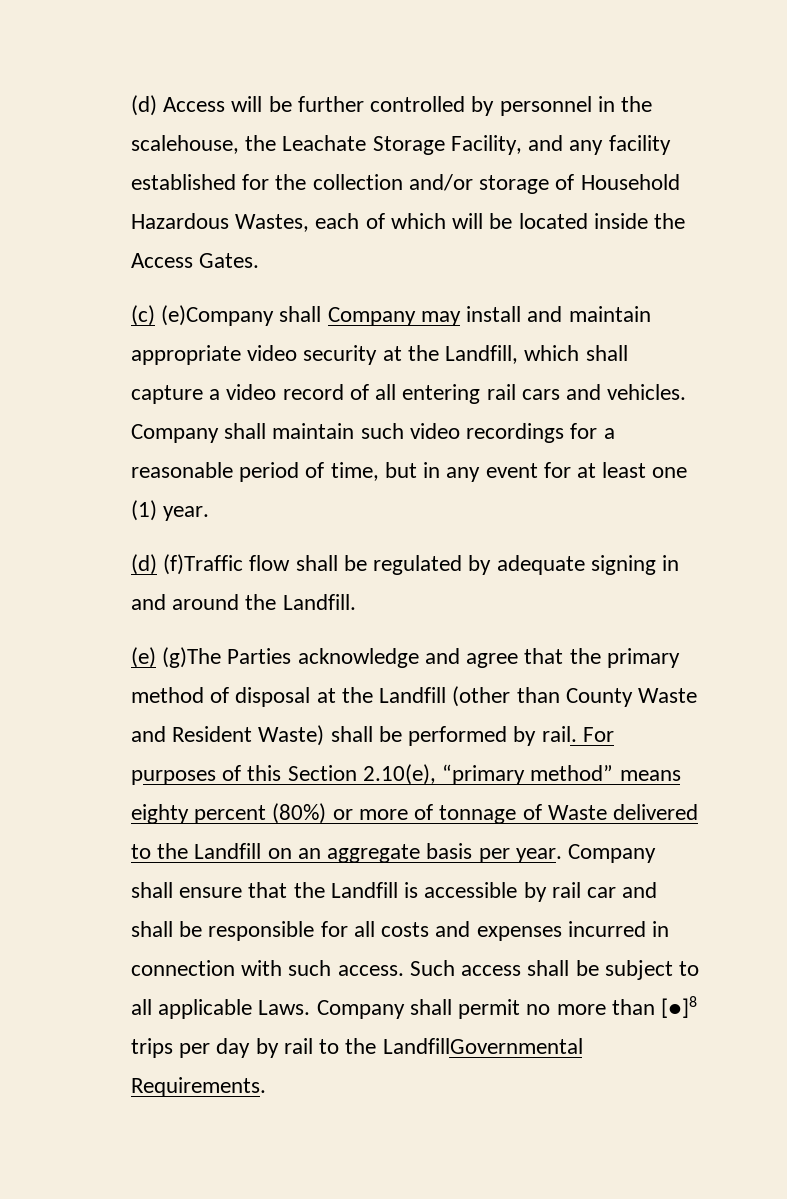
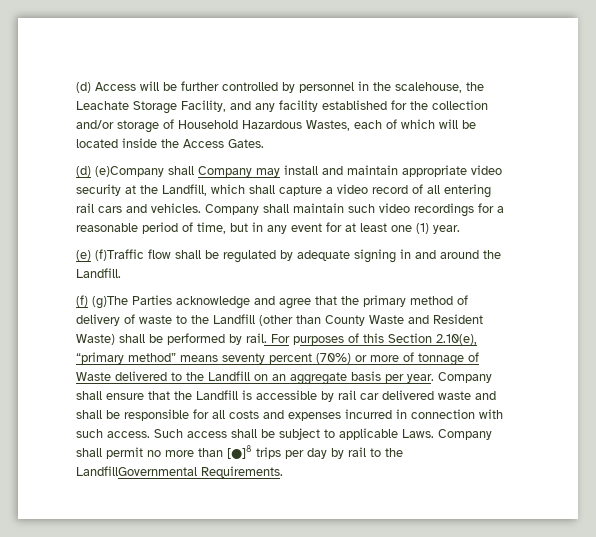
- (c) (e)Company shall Company may install and maintain appropriate video security at the Landfill, which shall capture a video record of all entering rail cars and vehicles.
+ (d) (e)Company shall Company may install and maintain appropriate video security at the Landfill, which shall capture a video record of all entering rail cars and vehicles.
- (d) (f)Traffic flow shall be regulated by adequate signing in and around the Landfill.
+ (e) (f)Traffic flow shall be regulated by adequate signing in and around the Landfill.
- (e) (g)The Parties acknowledge and agree that the primary method of disposal at the Landfill (other than County Waste and Resident Waste) shall be performed by rail.
+ (f) (g)The Parties acknowledge and agree that the primary method of delivery of waste to the Landfill (other than County Waste and Resident Waste) shall be performed by rail.
- For purposes of this Section 2.10(e), “primary method” means eighty percent (80%) or more of tonnage of Waste delivered to the Landfill on an aggregate basis per year.
+ For purposes of this Section 2.10(e), “primary method” means seventy percent (70%) or more of tonnage of Waste delivered to the Landfill on an aggregate basis per year.
- Company shall ensure that the Landfill is accessible by rail car and shall be responsible for all costs and expenses incurred in connection with such access.
+ Company shall ensure that the Landfill is accessible by rail car delivered waste and shall be responsible for all costs and expenses incurred in connection with such access.
- Such access shall be subject to all applicable Laws.
+ Such access shall be subject to applicable Laws.

